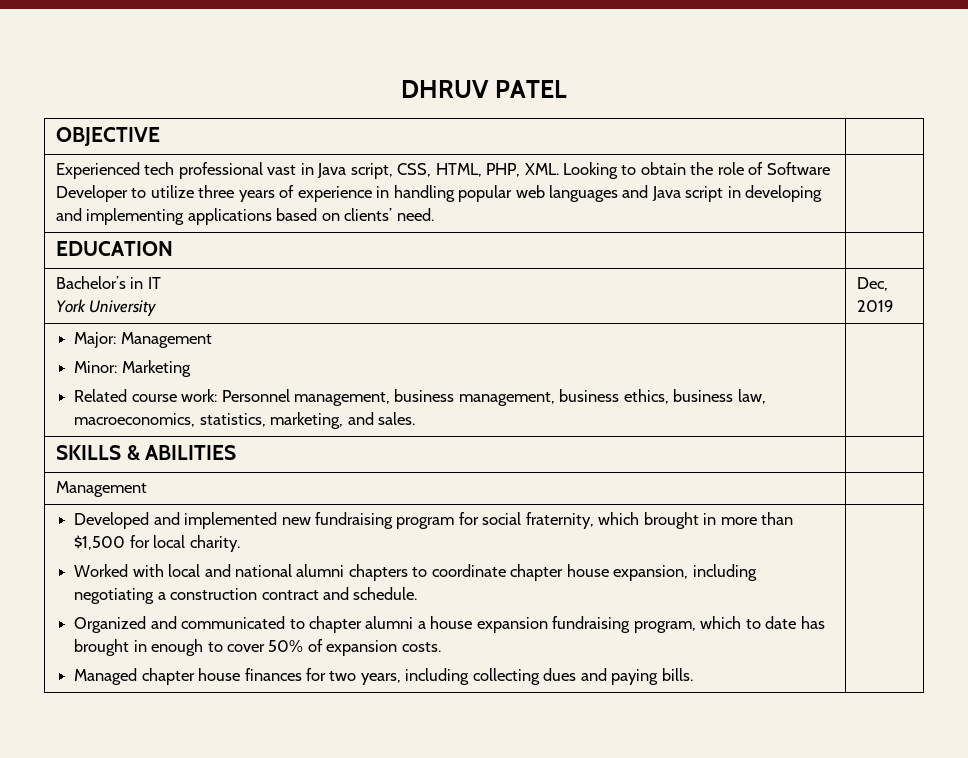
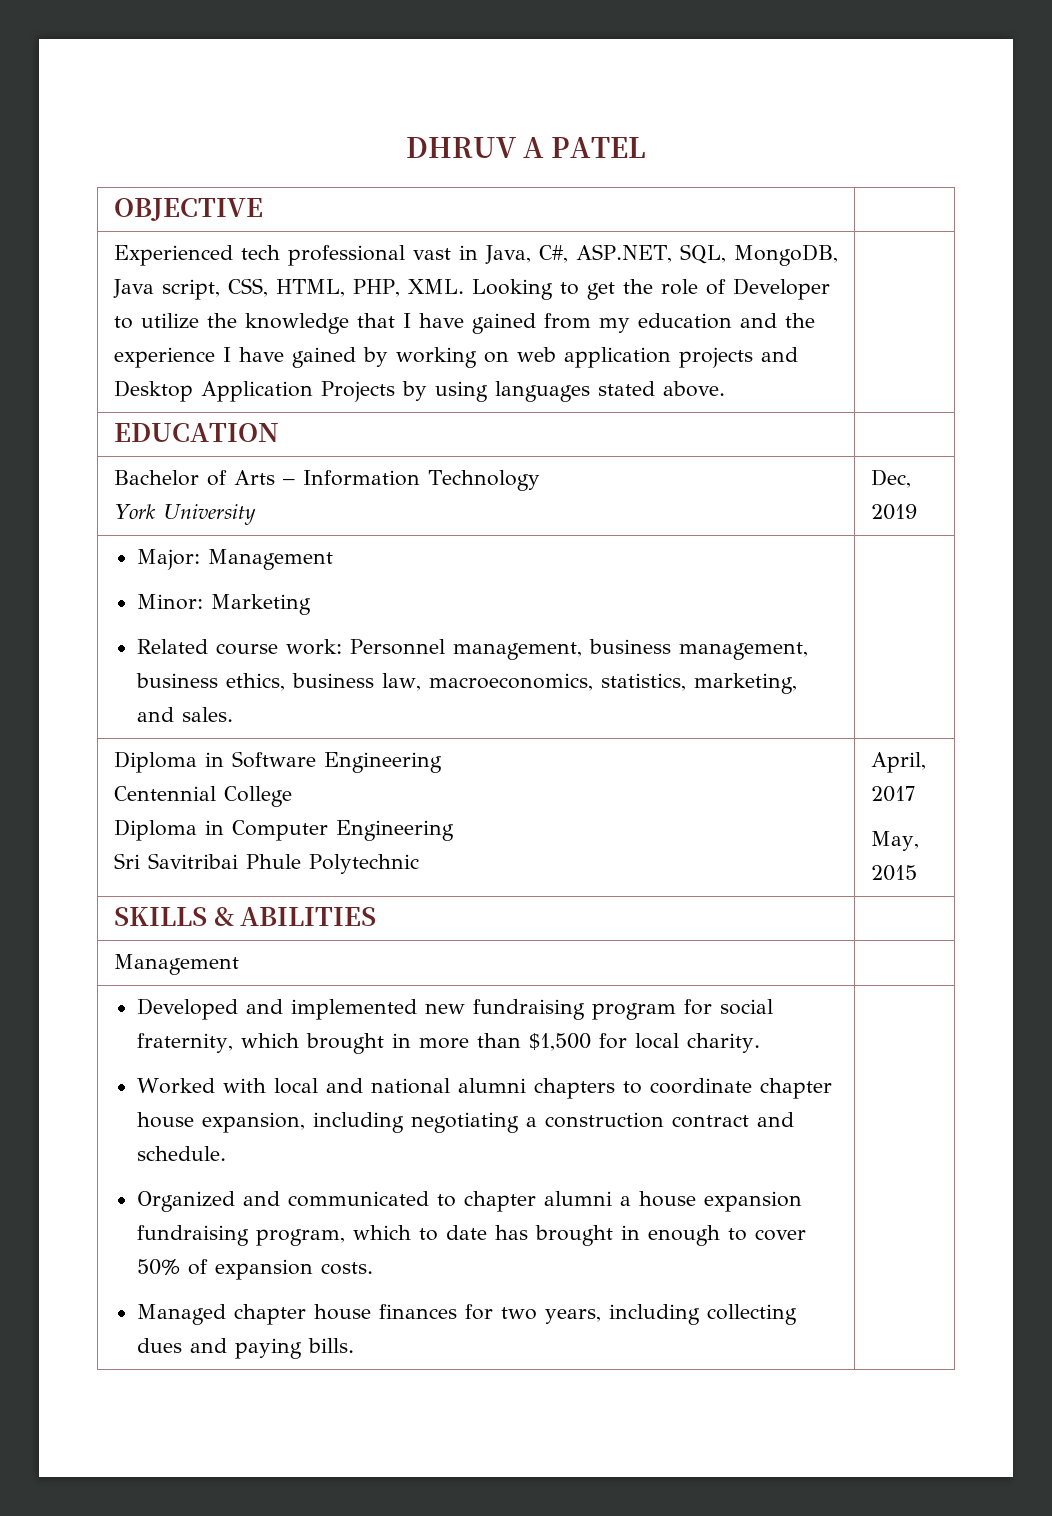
- DHRUV PATEL
+ DHRUV A PATEL
- Experienced tech professional vast in Java script, CSS, HTML, PHP, XML. Looking to obtain the role of Software Developer to utilize three years of experience in handling popular web languages and Java script in developing and implementing applications based on clients’ need. |
+ Experienced tech professional vast in Java, C#, ASP.NET, SQL, MongoDB, Java script, CSS, HTML, PHP, XML. Looking to get the role of Developer to utilize the knowledge that I have gained from my education and the experience I have gained by working on web application projects and Desktop Application Projects by using languages stated above. |
  EDUCATION |
- Bachelor’s in IT
+ Bachelor of Arts – Information Technology
+ Diploma in Software Engineering
+ Centennial College
+ Diploma in Computer Engineering
+ Sri Savitribai Phule Polytechnic | April, 2017
+ May, 2015

